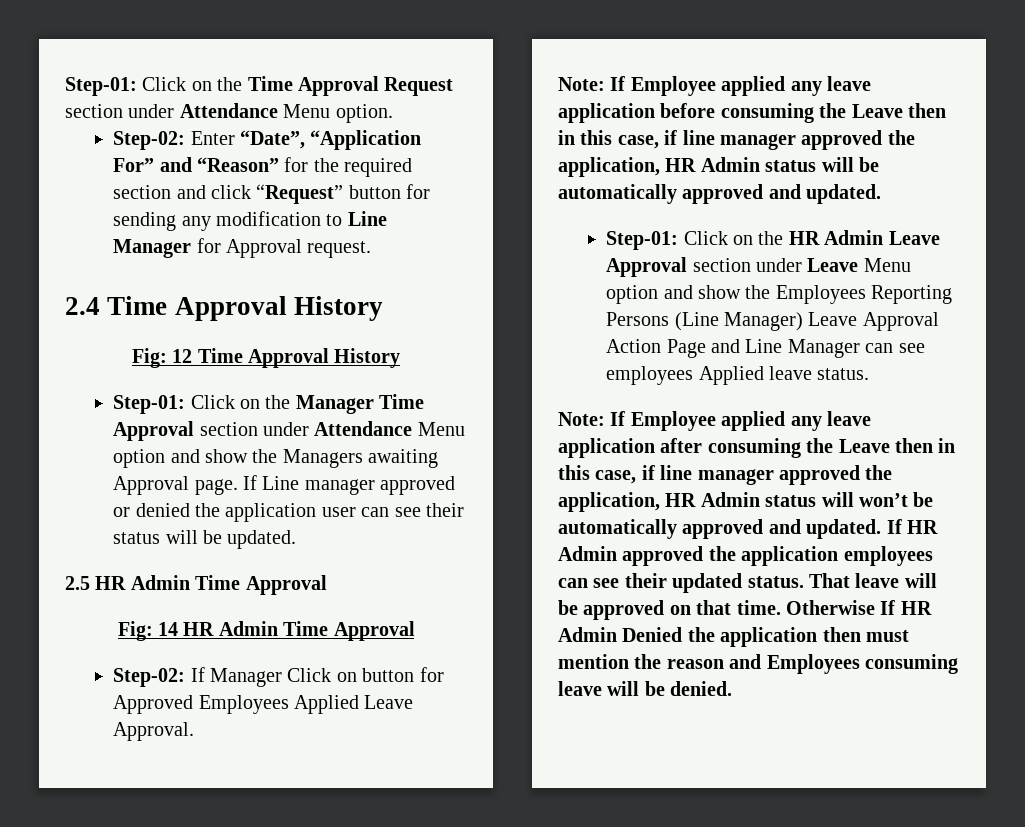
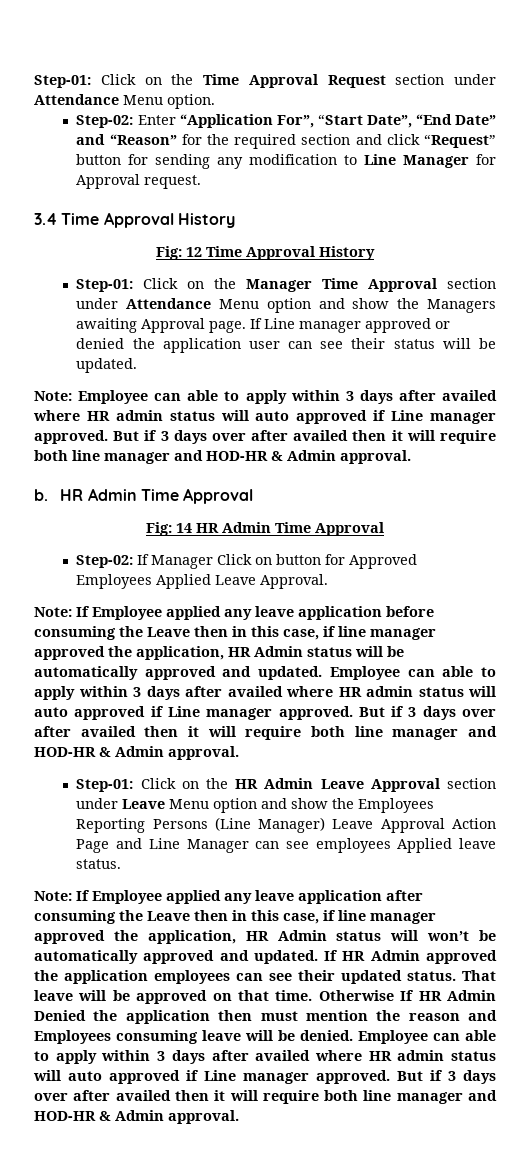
- Step-02: Enter “Date”, “Application For” and “Reason” for the required section and click “Request” button for sending any modification to Line Manager for Approval request.
+ Step-02: Enter “Application For”, “Start Date”, “End Date” and “Reason” for the required section and click “Request” button for sending any modification to Line Manager for Approval request.
- 2.4 Time Approval History
+ 3.4 Time Approval History
- 2.5 HR Admin Time Approval
+ Note: Employee can able to apply within 3 days after availed where HR admin status will auto approved if Line manager approved. But if 3 days over after availed then it will require both line manager and HOD-HR & Admin approval.
+ b. HR Admin Time Approval
- Note: If Employee applied any leave application before consuming the Leave then in this case, if line manager approved the application, HR Admin status will be automatically approved and updated.
+ Note: If Employee applied any leave application before consuming the Leave then in this case, if line manager approved the application, HR Admin status will be automatically approved and updated. Employee can able to apply within 3 days after availed where HR admin status will auto approved if Line manager approved. But if 3 days over after availed then it will require both line manager and HOD-HR & Admin approval.
- Otherwise If HR Admin Denied the application then must mention the reason and Employees consuming leave will be denied.
+ Otherwise If HR Admin Denied the application then must mention the reason and Employees consuming leave will be denied. Employee can able to apply within 3 days after availed where HR admin status will auto approved if Line manager approved. But if 3 days over after availed then it will require both line manager and HOD-HR & Admin approval.

